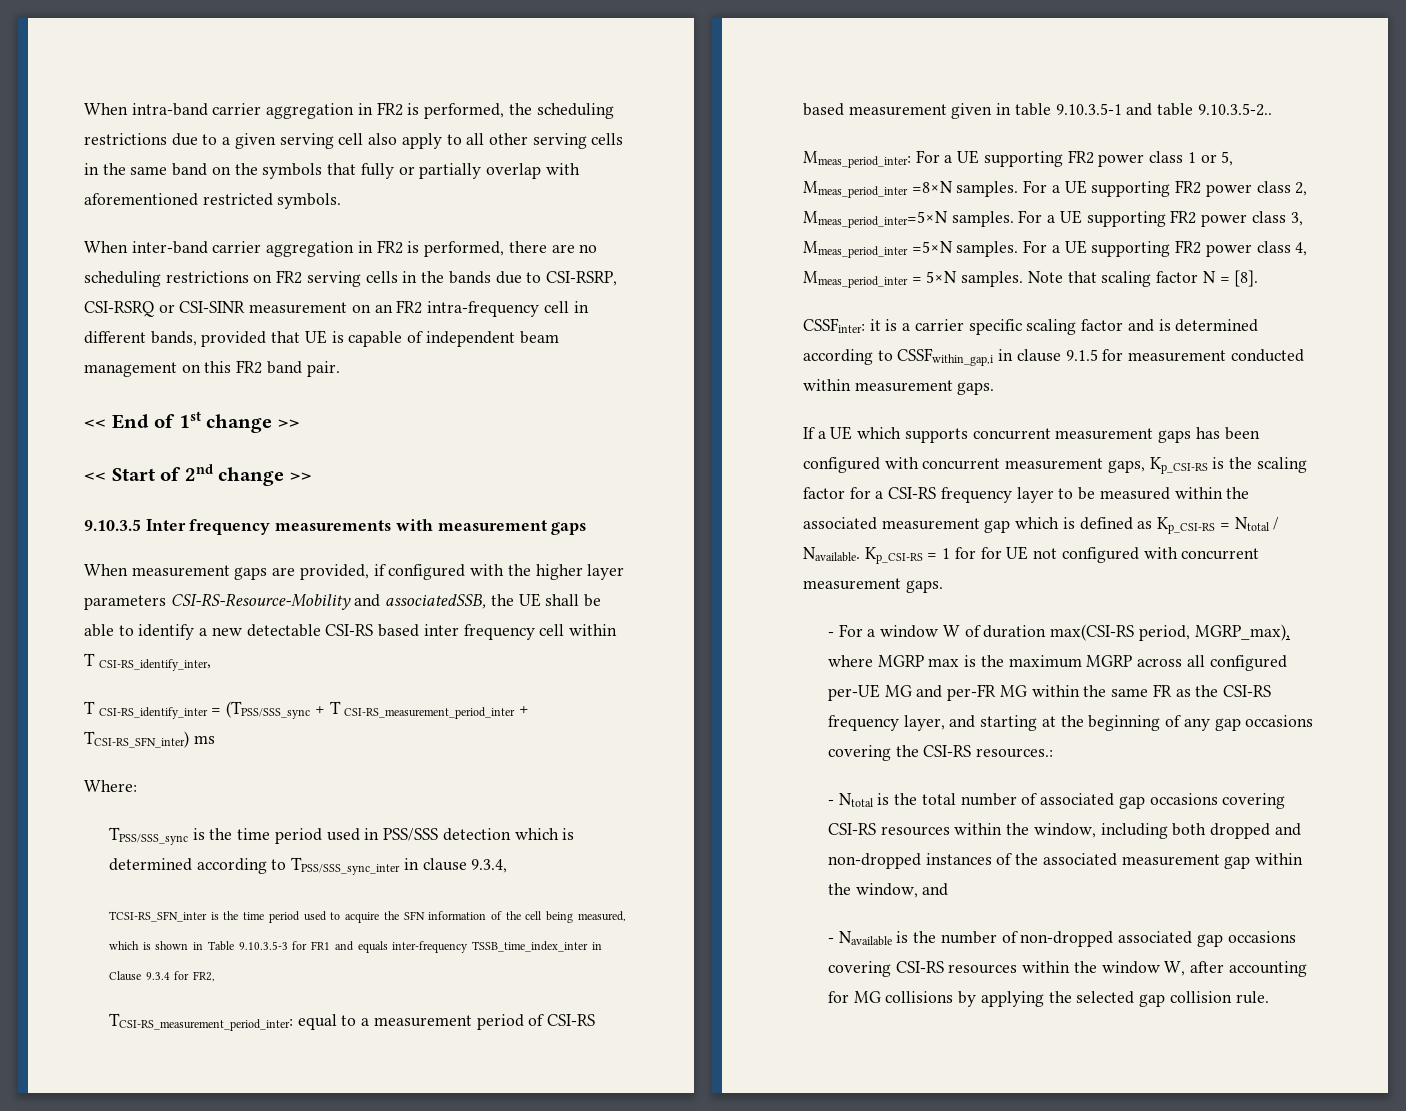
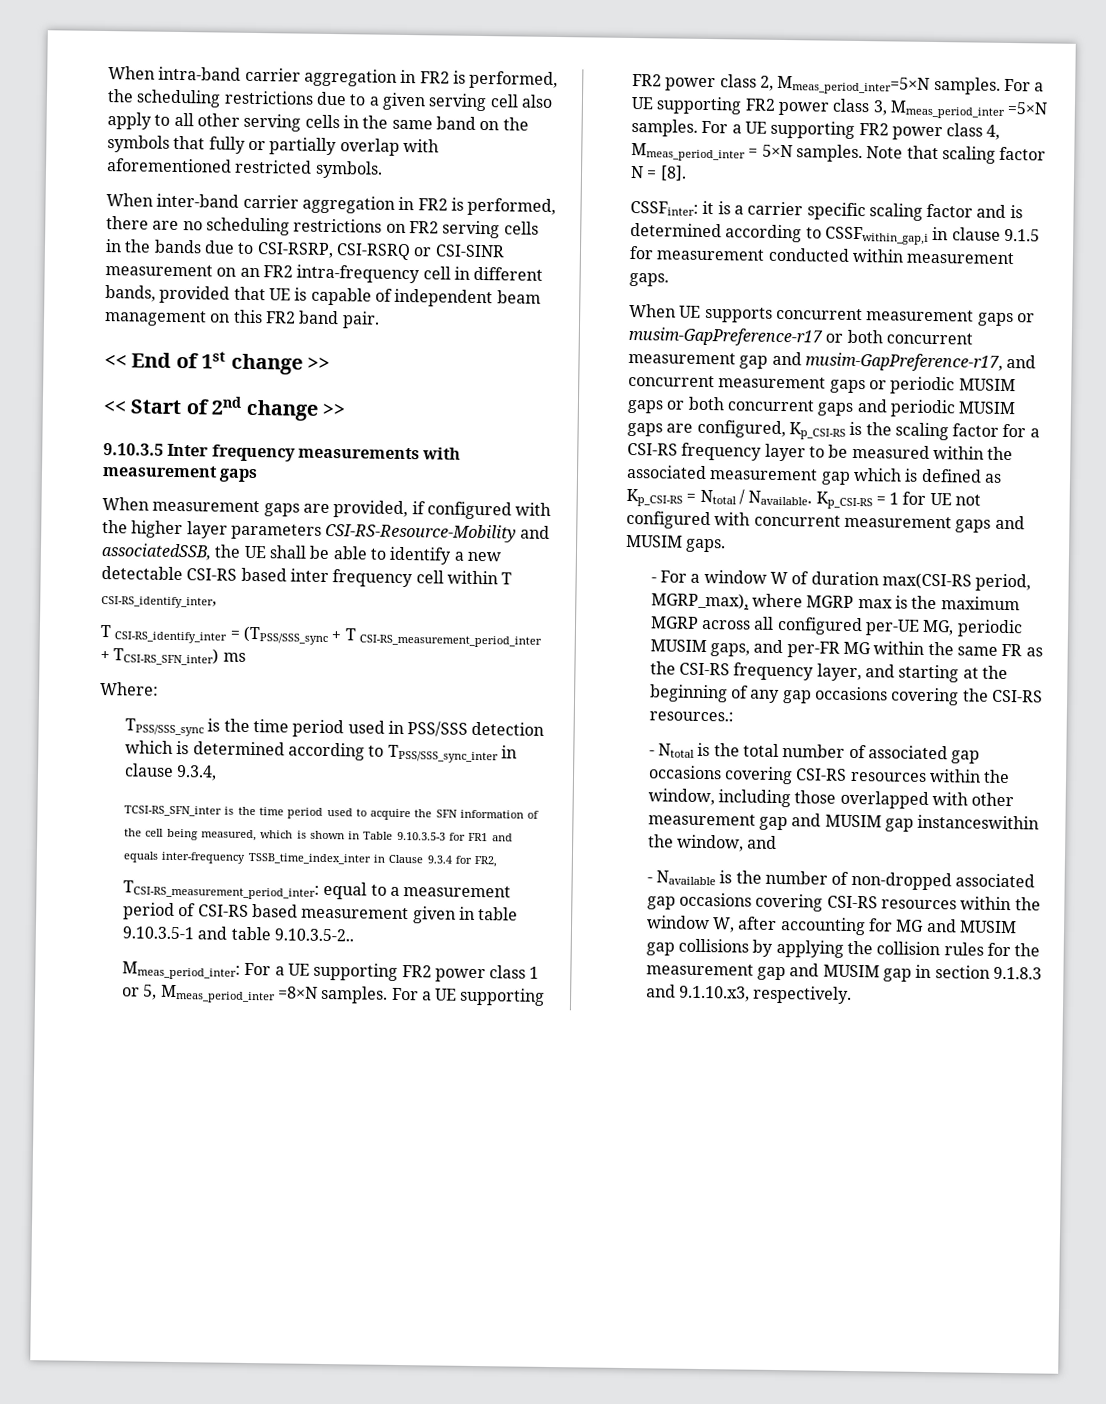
- If a UE which supports concurrent measurement gaps has been configured with concurrent measurement gaps, Kp_CSI-RS is the scaling factor for a CSI-RS frequency layer to be measured within the associated measurement gap which is defined as Kp_CSI-RS = Ntotal / Navailable.
+ When UE supports concurrent measurement gaps or musim-GapPreference-r17 or both concurrent measurement gap and musim-GapPreference-r17, and concurrent measurement gaps or periodic MUSIM gaps or both concurrent gaps and periodic MUSIM gaps are configured, Kp_CSI-RS is the scaling factor for a CSI-RS frequency layer to be measured within the associated measurement gap which is defined as Kp_CSI-RS = Ntotal / Navailable.
- Kp_CSI-RS = 1 for for UE not configured with concurrent measurement gaps.
+ Kp_CSI-RS = 1 for UE not configured with concurrent measurement gaps and MUSIM gaps.
- - For a window W of duration max(CSI-RS period, MGRP_max), where MGRP max is the maximum MGRP across all configured per-UE MG and per-FR MG within the same FR as the CSI-RS frequency layer, and starting at the beginning of any gap occasions covering the CSI-RS resources.:
+ - For a window W of duration max(CSI-RS period, MGRP_max), where MGRP max is the maximum MGRP across all configured per-UE MG, periodic MUSIM gaps, and per-FR MG within the same FR as the CSI-RS frequency layer, and starting at the beginning of any gap occasions covering the CSI-RS resources.:
- - Ntotal is the total number of associated gap occasions covering CSI-RS resources within the window, including both dropped and non-dropped instances of the associated measurement gap within the window, and
+ - Ntotal is the total number of associated gap occasions covering CSI-RS resources within the window, including those overlapped with other measurement gap and MUSIM gap instanceswithin the window, and
- - Navailable is the number of non-dropped associated gap occasions covering CSI-RS resources within the window W, after accounting for MG collisions by applying the selected gap collision rule.
+ - Navailable is the number of non-dropped associated gap occasions covering CSI-RS resources within the window W, after accounting for MG and MUSIM gap collisions by applying the collision rules for the measurement gap and MUSIM gap in section 9.1.8.3 and 9.1.10.x3, respectively.

